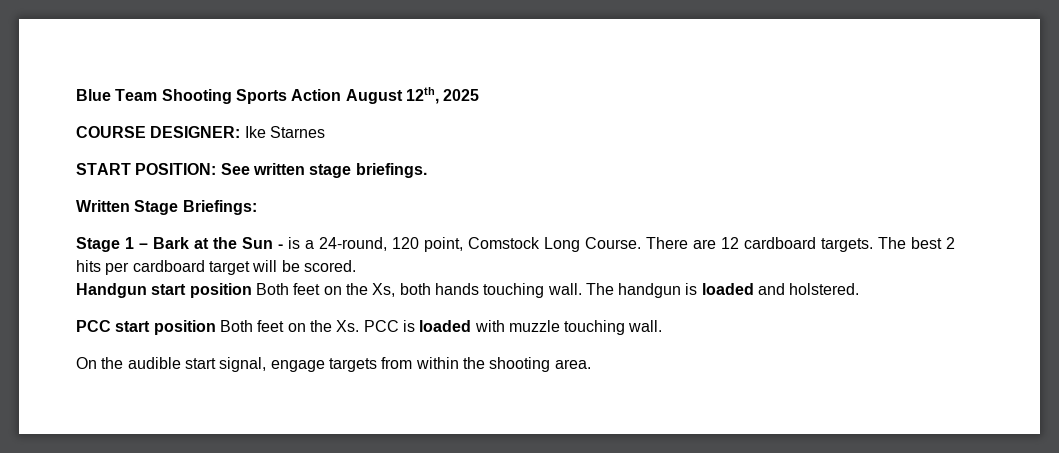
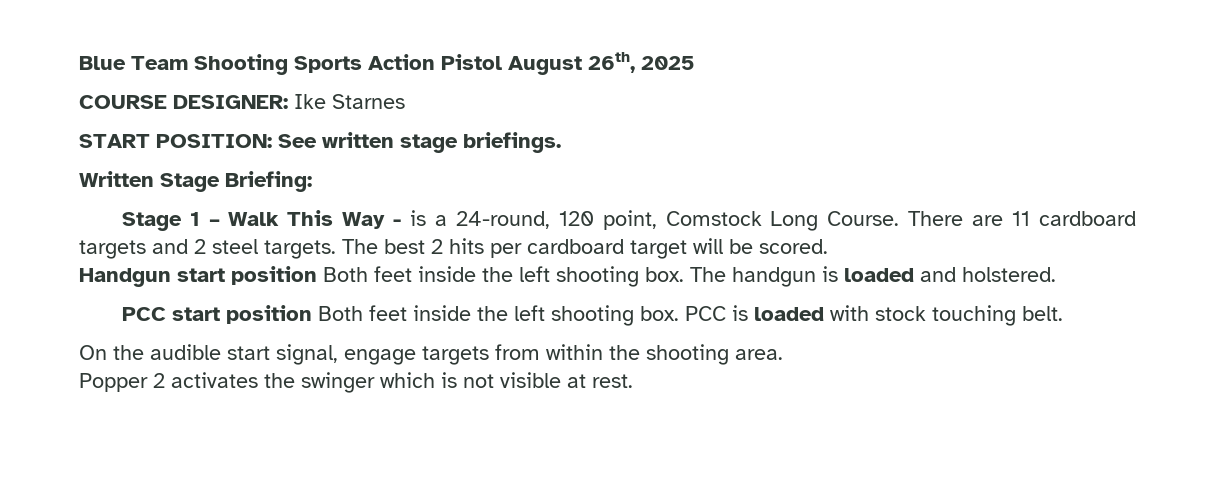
- Blue Team Shooting Sports Action August 12th, 2025
+ Blue Team Shooting Sports Action Pistol August 26th, 2025
- Written Stage Briefings:
+ Written Stage Briefing:
- Stage 1 – Bark at the Sun - is a 24-round, 120 point, Comstock Long Course.
+ Stage 1 – Walk This Way - is a 24-round, 120 point, Comstock Long Course.
- There are 12 cardboard targets.
+ There are 11 cardboard targets and 2 steel targets.
- Handgun start position Both feet on the Xs, both hands touching wall.
+ Handgun start position Both feet inside the left shooting box.
- PCC start position Both feet on the Xs. PCC is loaded with muzzle touching wall.
+ PCC start position Both feet inside the left shooting box. PCC is loaded with stock touching belt.
+ Popper 2 activates the swinger which is not visible at rest.

